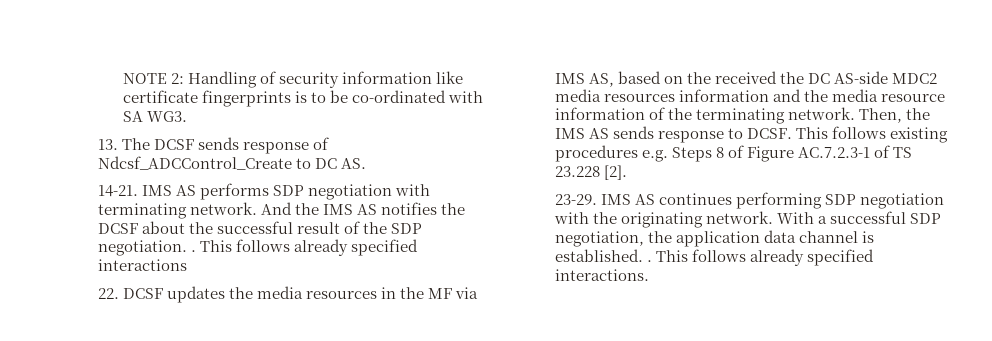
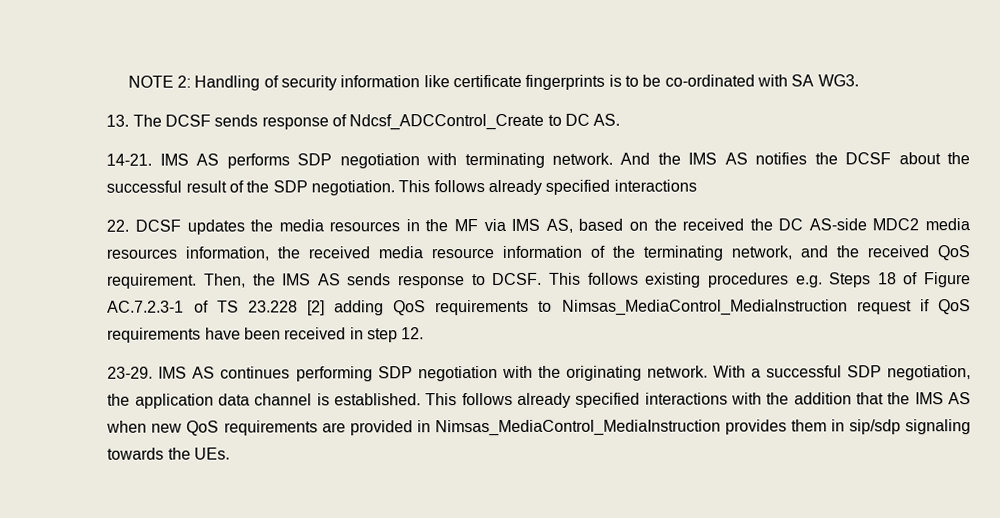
- And the IMS AS notifies the DCSF about the successful result of the SDP negotiation. .
+ And the IMS AS notifies the DCSF about the successful result of the SDP negotiation.
- 22. DCSF updates the media resources in the MF via IMS AS, based on the received the DC AS-side MDC2 media resources information and the media resource information of the terminating network.
+ 22. DCSF updates the media resources in the MF via IMS AS, based on the received the DC AS-side MDC2 media resources information, the received media resource information of the terminating network, and the received QoS requirement.
- This follows existing procedures e.g. Steps 8 of Figure AC.7.2.3-1 of TS 23.228 [2].
+ This follows existing procedures e.g. Steps 18 of Figure AC.7.2.3-1 of TS 23.228 [2] adding QoS requirements to Nimsas_MediaControl_MediaInstruction request if QoS requirements have been received in step 12.
- With a successful SDP negotiation, the application data channel is established. . This follows already specified interactions.
+ With a successful SDP negotiation, the application data channel is established. This follows already specified interactions with the addition that the IMS AS when new QoS requirements are provided in Nimsas_MediaControl_MediaInstruction provides them in sip/sdp signaling towards the UEs.

